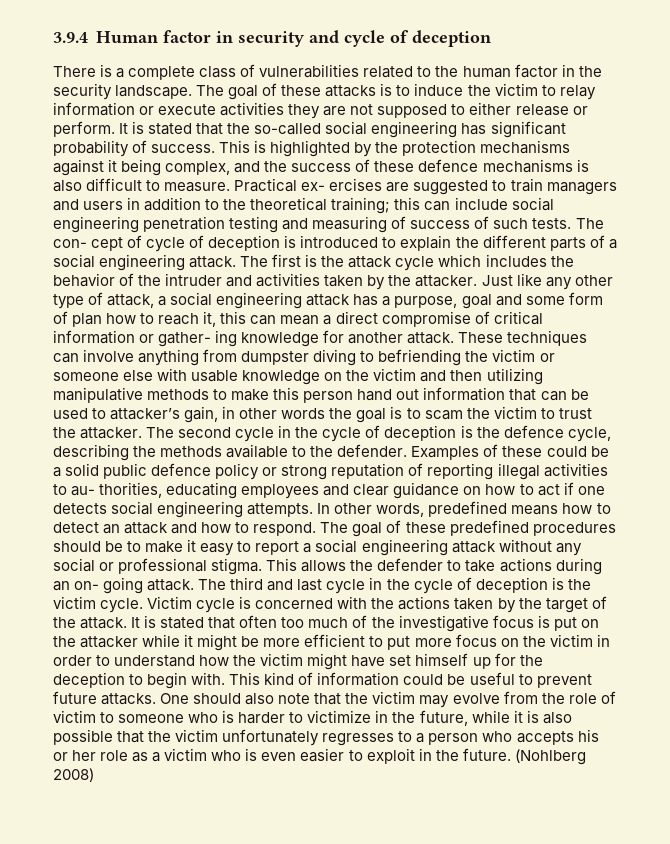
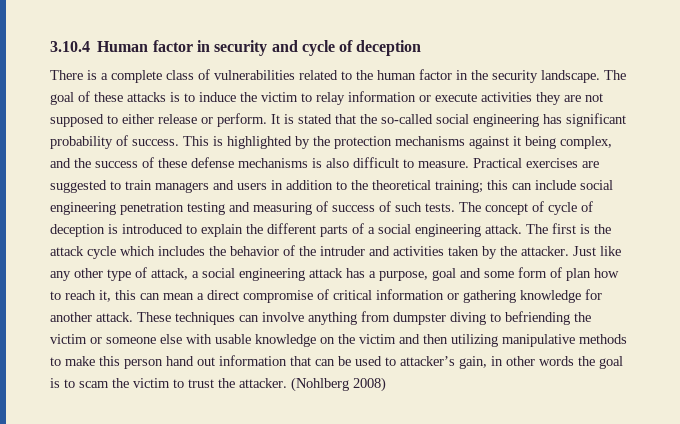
- 3.9.4 Human factor in security and cycle of deception
+ 3.10.4 Human factor in security and cycle of deception
- This is highlighted by the protection mechanisms against it being complex, and the success of these defence mechanisms is also difficult to measure.
+ This is highlighted by the protection mechanisms against it being complex, and the success of these defense mechanisms is also difficult to measure.
- Practical ex- ercises are suggested to train managers and users in addition to the theoretical training; this can include social engineering penetration testing and measuring of success of such tests.
+ Practical exercises are suggested to train managers and users in addition to the theoretical training; this can include social engineering penetration testing and measuring of success of such tests.
- The con- cept of cycle of deception is introduced to explain the different parts of a social engineering attack.
+ The concept of cycle of deception is introduced to explain the different parts of a social engineering attack.
- Just like any other type of attack, a social engineering attack has a purpose, goal and some form of plan how to reach it, this can mean a direct compromise of critical information or gather- ing knowledge for another attack.
+ Just like any other type of attack, a social engineering attack has a purpose, goal and some form of plan how to reach it, this can mean a direct compromise of critical information or gathering knowledge for another attack.
- The second cycle in the cycle of deception is the defence cycle, describing the methods available to the defender. Examples of these could be a solid public defence policy or strong reputation of reporting illegal activities to au- thorities, educating employees and clear guidance on how to act if one detects social engineering attempts. In other words, predefined means how to detect an attack and how to respond. The goal of these predefined procedures should be to make it easy to report a social engineering attack without any social or professional stigma. This allows the defender to take actions during an on- going attack. The third and last cycle in the cycle of deception is the victim cycle. Victim cycle is concerned with the actions taken by the target of the attack. It is stated that often too much of the investigative focus is put on the attacker while it might be more efficient to put more focus on the victim in order to understand how the victim might have set himself up for the deception to begin with. This kind of information could be useful to prevent future attacks. One should also note that the victim may evolve from the role of victim to someone who is harder to victimize in the future, while it is also possible that the victim unfortunately regresses to a person who accepts his or her role as a victim who is even easier to exploit in the future.

